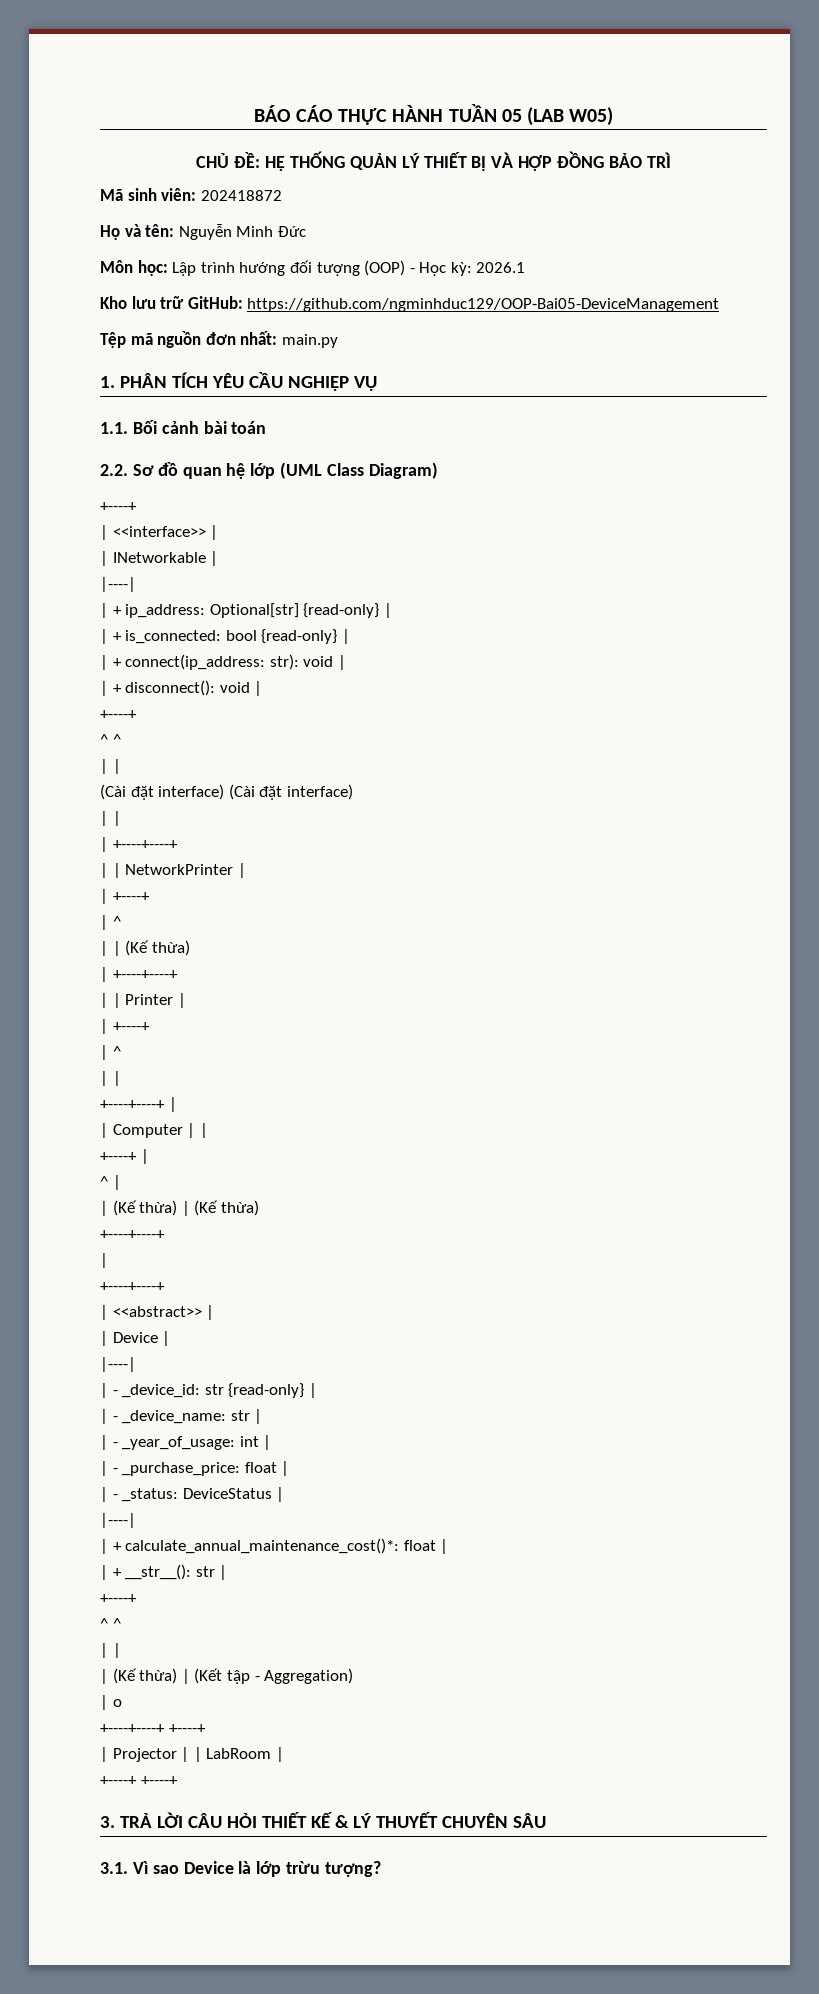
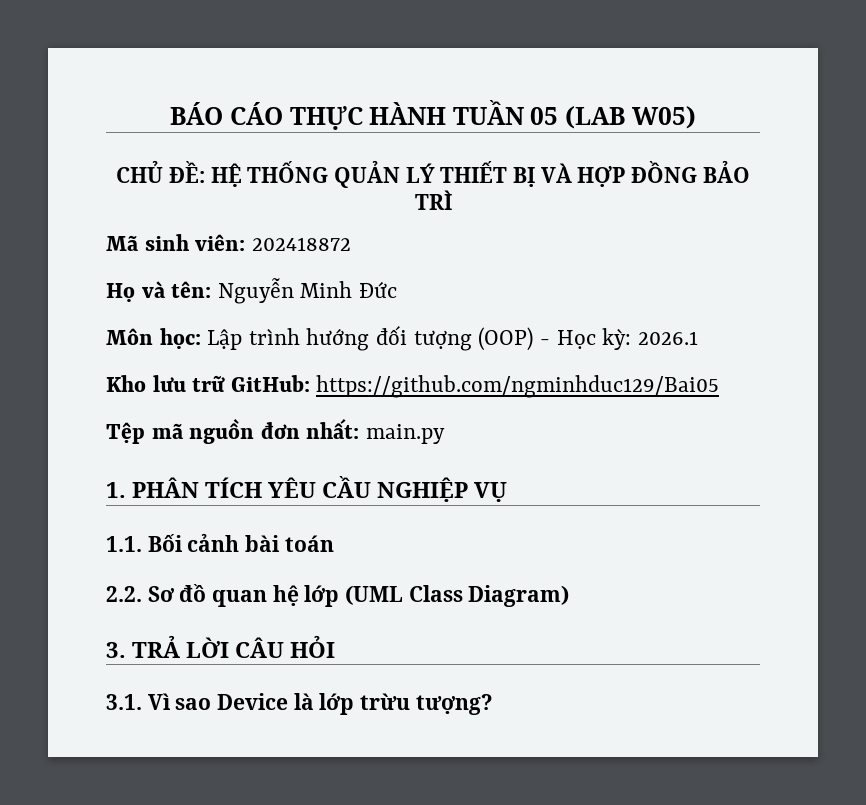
- Kho lưu trữ GitHub: https://github.com/ngminhduc129/OOP-Bai05-DeviceManagement
+ Kho lưu trữ GitHub: https://github.com/ngminhduc129/Bai05
  2.2. Sơ đồ quan hệ lớp (UML Class Diagram)
- +----+
- | <<interface>> |
- | INetworkable |
- |----|
- | + ip_address: Optional[str] {read-only} |
- | + is_connected: bool {read-only} |
- | + connect(ip_address: str): void |
- | + disconnect(): void |
- +----+
- ^ ^
- | |
- (Cài đặt interface) (Cài đặt interface)
- | |
- | +----+----+
- | | NetworkPrinter |
- | +----+
- | ^
- | | (Kế thừa)
- | +----+----+
- | | Printer |
- | +----+
- | ^
- | |
- +----+----+ |
- | Computer | |
- +----+ |
- ^ |
- | (Kế thừa) | (Kế thừa)
- +----+----+
- |
- +----+----+
- | <<abstract>> |
- | Device |
- |----|
- | - _device_id: str {read-only} |
- | - _device_name: str |
- | - _year_of_usage: int |
- | - _purchase_price: float |
- | - _status: DeviceStatus |
- |----|
- | + calculate_annual_maintenance_cost()*: float |
- | + __str__(): str |
- +----+
- ^ ^
- | |
- | (Kế thừa) | (Kết tập - Aggregation)
- | o
- +----+----+ +----+
- | Projector | | LabRoom |
- +----+ +----+
- 3. TRẢ LỜI CÂU HỎI THIẾT KẾ & LÝ THUYẾT CHUYÊN SÂU
+ 3. TRẢ LỜI CÂU HỎI

